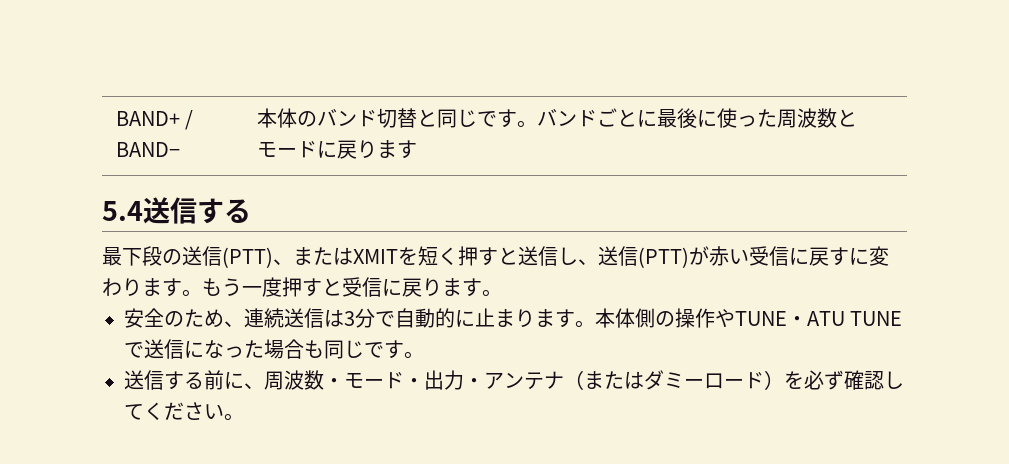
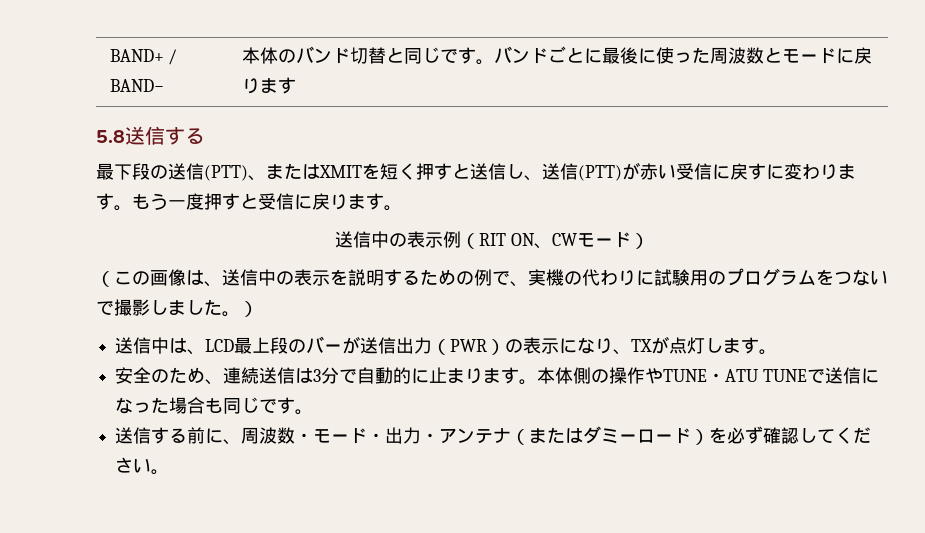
- 5.4送信する
+ 5.8送信する
+ 送信中の表示例（RIT ON、CWモード）
+ （この画像は、送信中の表示を説明するための例で、実機の代わりに試験用のプログラムをつないで撮影しました。）
+ 送信中は、LCD最上段のバーが送信出力（PWR）の表示になり、TXが点灯します。

